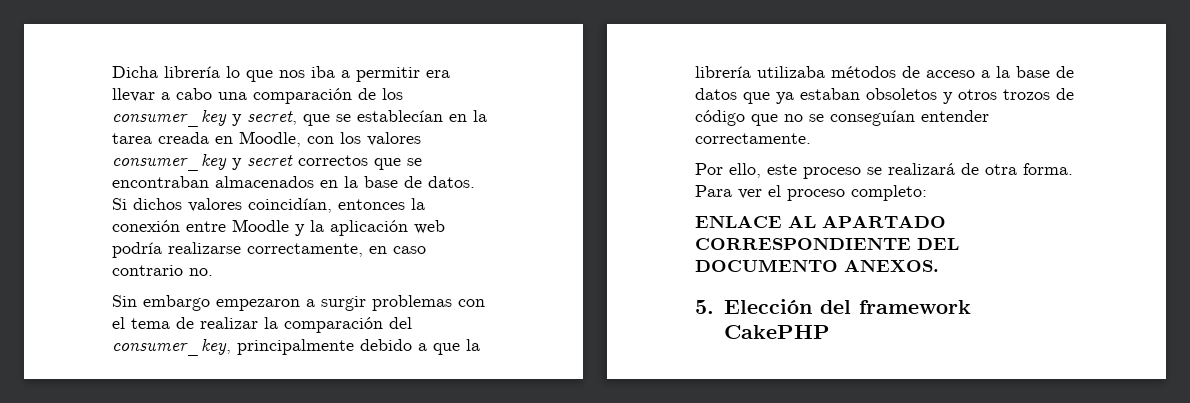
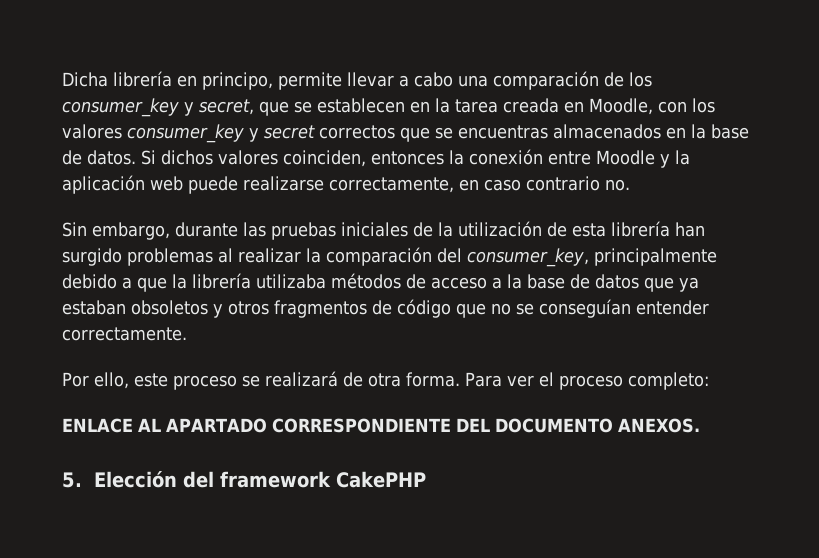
- Dicha librería lo que nos iba a permitir era llevar a cabo una comparación de los consumer_key y secret, que se establecían en la tarea creada en Moodle, con los valores consumer_key y secret correctos que se encontraban almacenados en la base de datos.
+ Dicha librería en principo, permite llevar a cabo una comparación de los consumer_key y secret, que se establecen en la tarea creada en Moodle, con los valores consumer_key y secret correctos que se encuentras almacenados en la base de datos.
- Si dichos valores coincidían, entonces la conexión entre Moodle y la aplicación web podría realizarse correctamente, en caso contrario no.
+ Si dichos valores coinciden, entonces la conexión entre Moodle y la aplicación web puede realizarse correctamente, en caso contrario no.
- Sin embargo empezaron a surgir problemas con el tema de realizar la comparación del consumer_key, principalmente debido a que la librería utilizaba métodos de acceso a la base de datos que ya estaban obsoletos y otros trozos de código que no se conseguían entender correctamente.
+ Sin embargo, durante las pruebas iniciales de la utilización de esta librería han surgido problemas al realizar la comparación del consumer_key, principalmente debido a que la librería utilizaba métodos de acceso a la base de datos que ya estaban obsoletos y otros fragmentos de código que no se conseguían entender correctamente.

